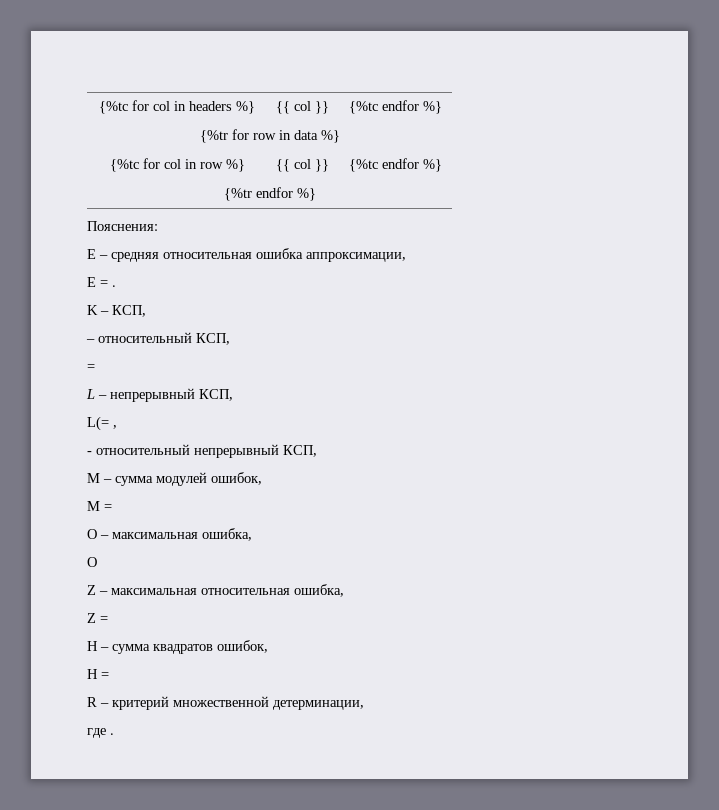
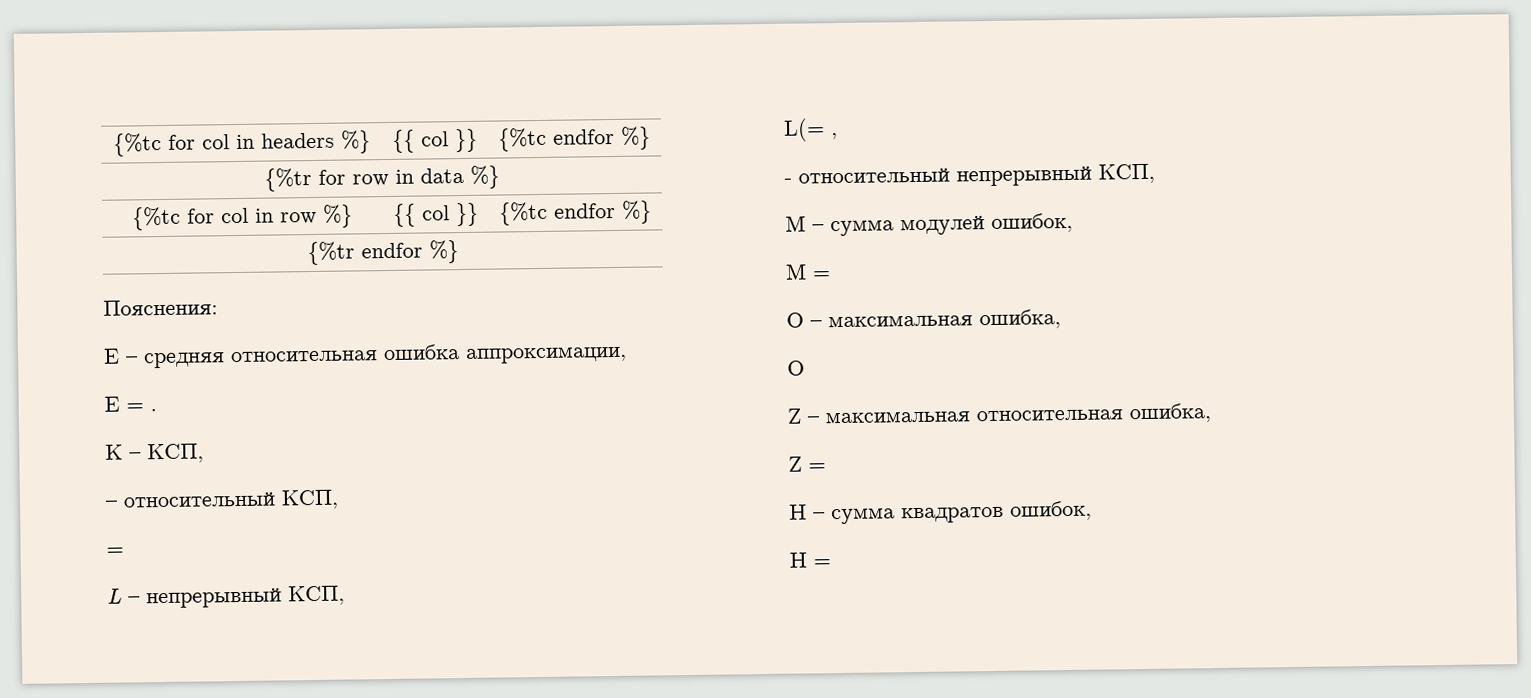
- R – критерий множественной детерминации,
- где .

